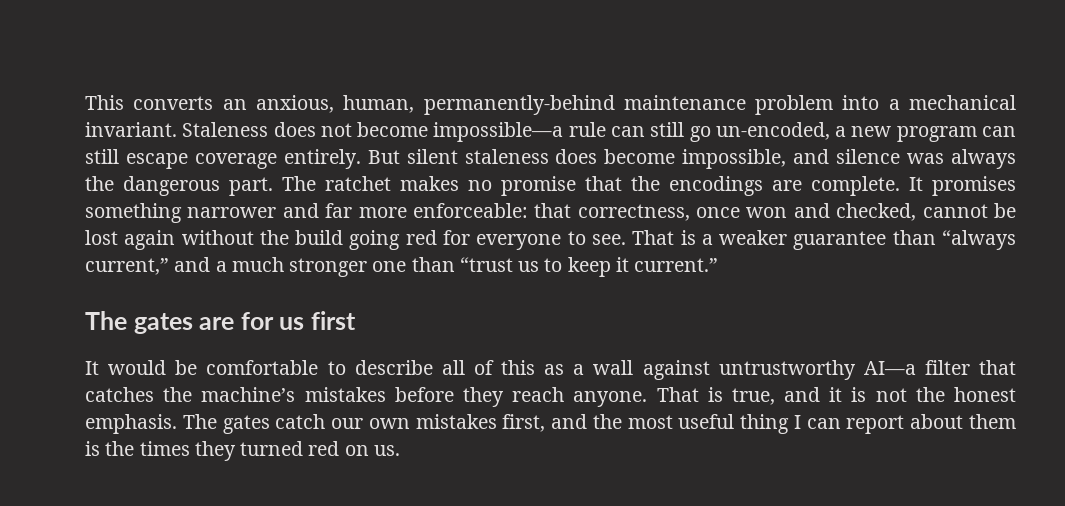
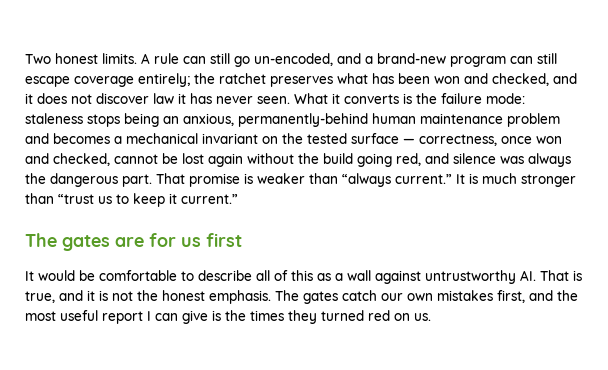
- This converts an anxious, human, permanently-behind maintenance problem into a mechanical invariant. Staleness does not become impossible—a rule can still go un-encoded, a new program can still escape coverage entirely. But silent staleness does become impossible, and silence was always the dangerous part. The ratchet makes no promise that the encodings are complete. It promises something narrower and far more enforceable: that correctness, once won and checked, cannot be lost again without the build going red for everyone to see. That is a weaker guarantee than “always current,” and a much stronger one than “trust us to keep it current.”
+ Two honest limits. A rule can still go un-encoded, and a brand-new program can still escape coverage entirely; the ratchet preserves what has been won and checked, and it does not discover law it has never seen. What it converts is the failure mode: staleness stops being an anxious, permanently-behind human maintenance problem and becomes a mechanical invariant on the tested surface — correctness, once won and checked, cannot be lost again without the build going red, and silence was always the dangerous part. That promise is weaker than “always current.” It is much stronger than “trust us to keep it current.”
- It would be comfortable to describe all of this as a wall against untrustworthy AI—a filter that catches the machine’s mistakes before they reach anyone. That is true, and it is not the honest emphasis.
+ It would be comfortable to describe all of this as a wall against untrustworthy AI. That is true, and it is not the honest emphasis.
- The gates catch our own mistakes first, and the most useful thing I can report about them is the times they turned red on us.
+ The gates catch our own mistakes first, and the most useful report I can give is the times they turned red on us.

